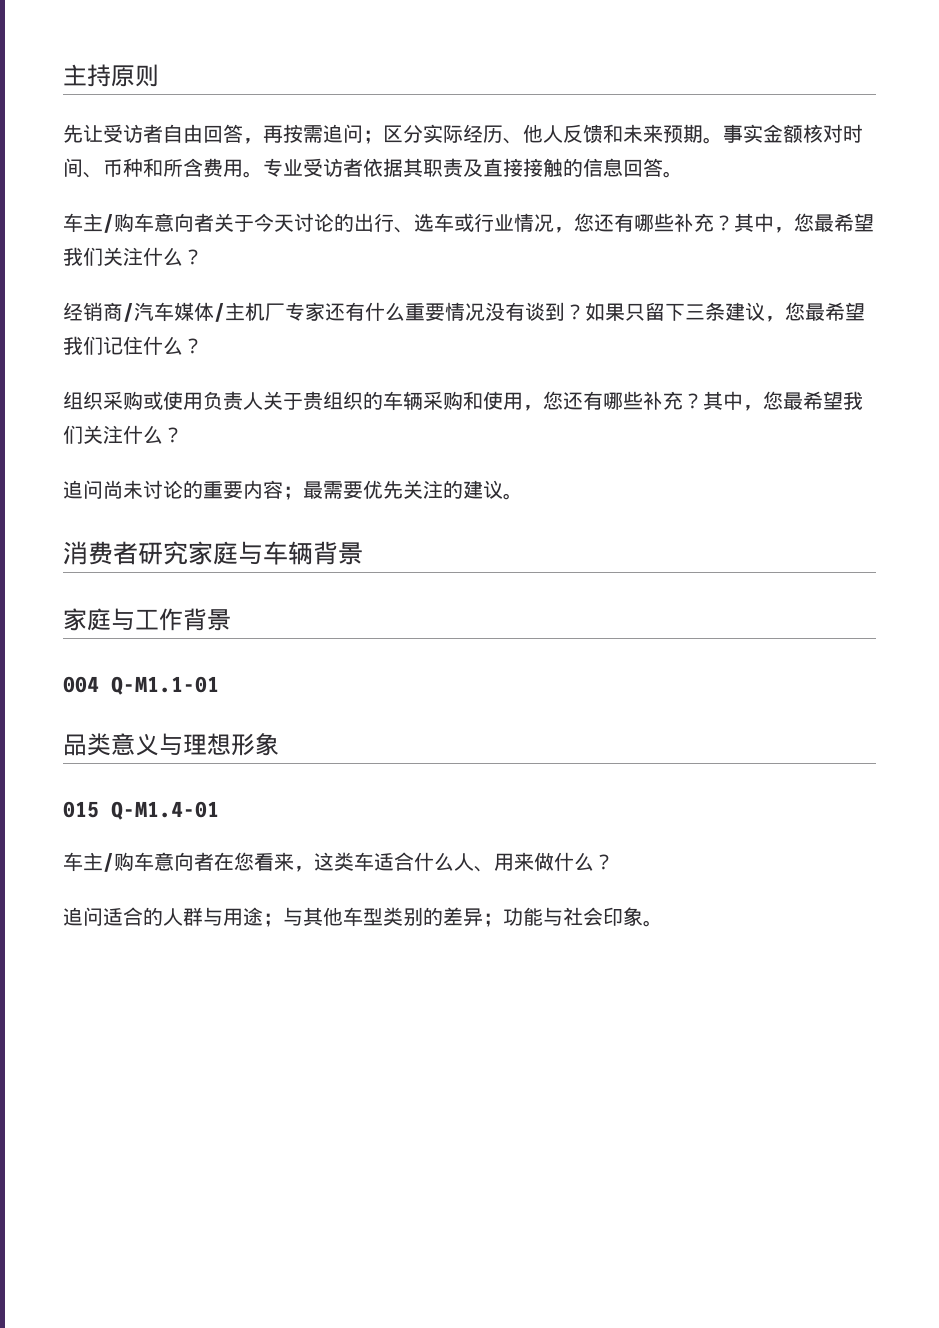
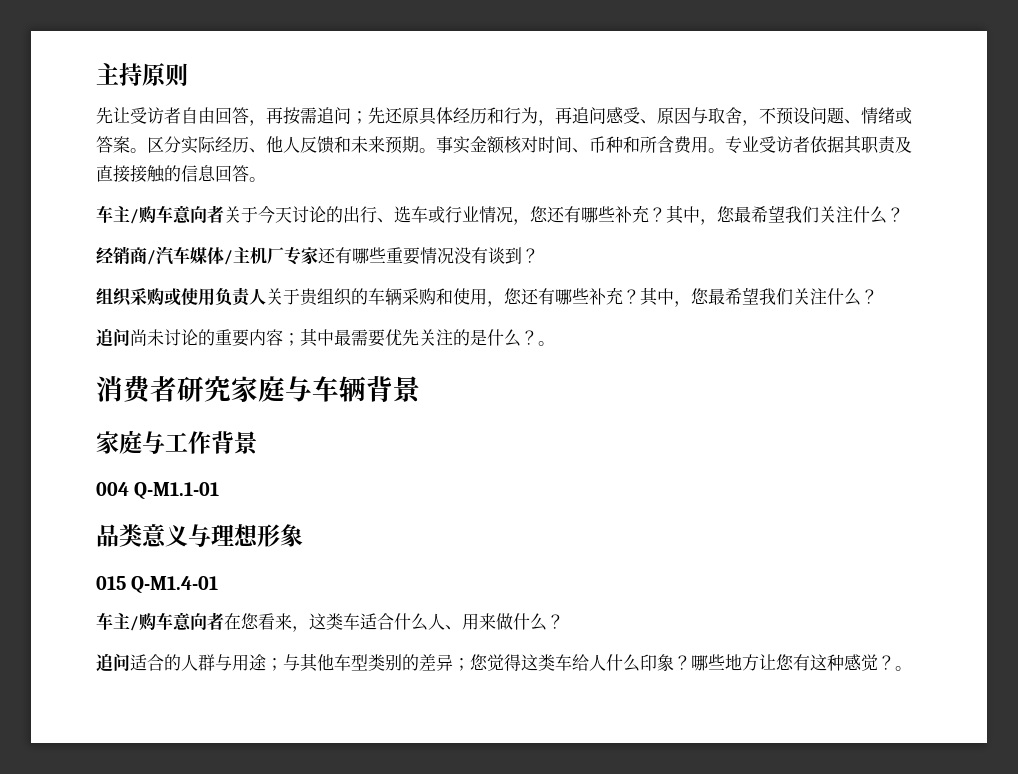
- 先让受访者自由回答，再按需追问；区分实际经历、他人反馈和未来预期。
+ 先让受访者自由回答，再按需追问；先还原具体经历和行为，再追问感受、原因与取舍，不预设问题、情绪或答案。区分实际经历、他人反馈和未来预期。
- 经销商/汽车媒体/主机厂专家还有什么重要情况没有谈到？如果只留下三条建议，您最希望我们记住什么？
+ 经销商/汽车媒体/主机厂专家还有哪些重要情况没有谈到？
- 追问尚未讨论的重要内容；最需要优先关注的建议。
+ 追问尚未讨论的重要内容；其中最需要优先关注的是什么？。
- 追问适合的人群与用途；与其他车型类别的差异；功能与社会印象。
+ 追问适合的人群与用途；与其他车型类别的差异；您觉得这类车给人什么印象？哪些地方让您有这种感觉？。

